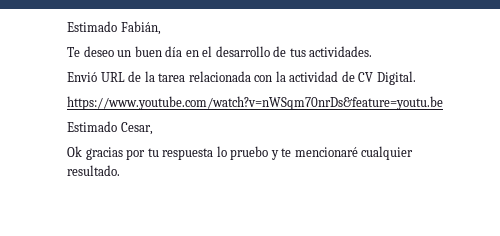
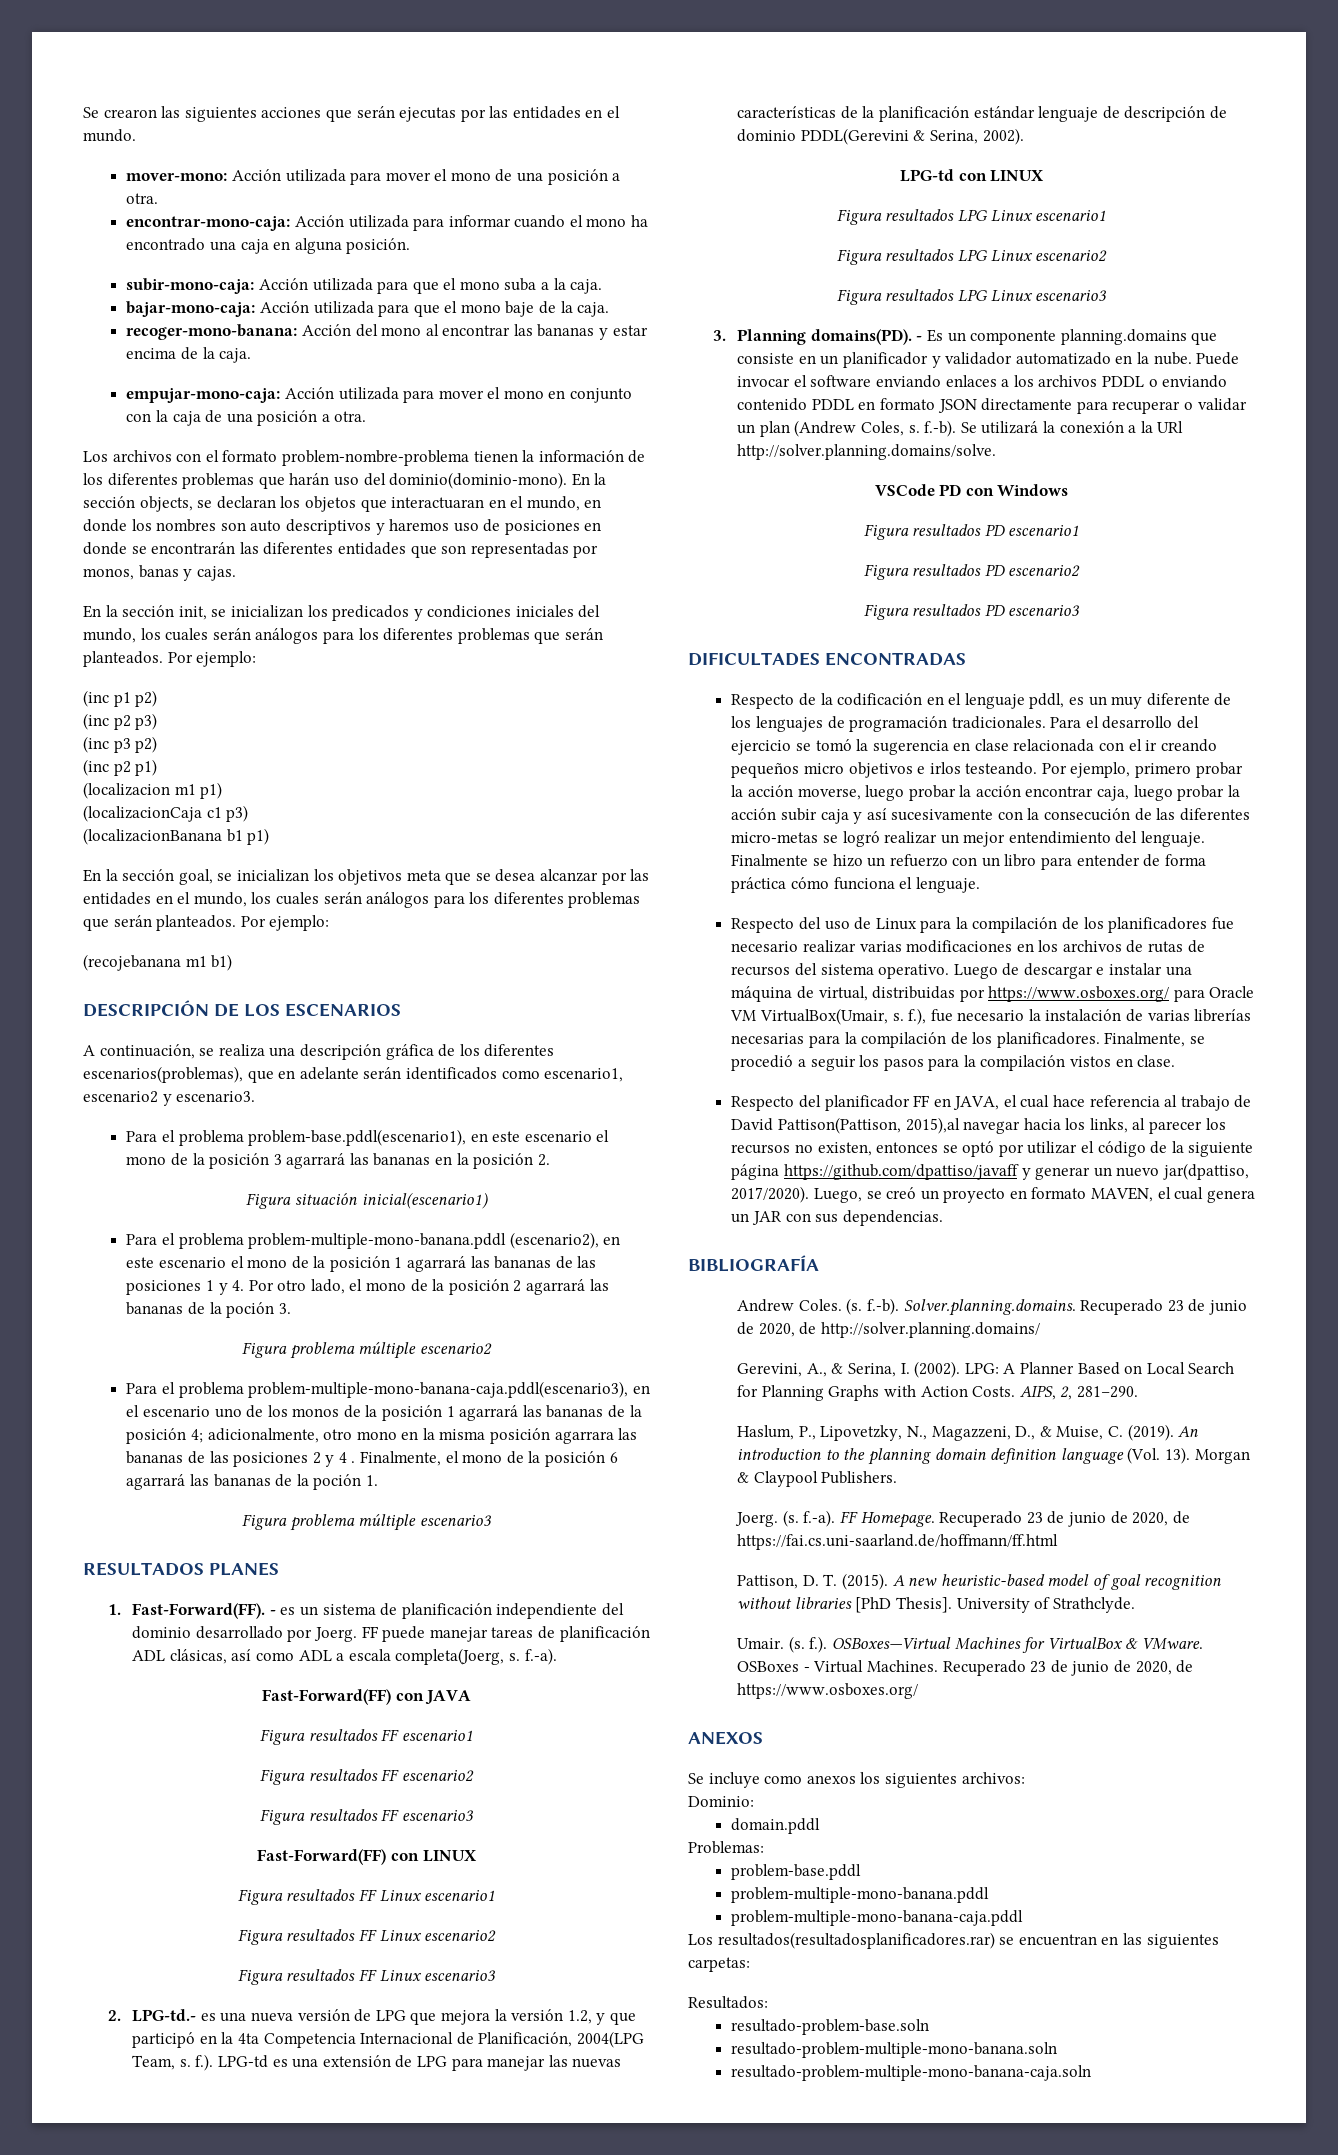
- Estimado Fabián,
- Te deseo un buen día en el desarrollo de tus actividades.
- Envió URL de la tarea relacionada con la actividad de CV Digital.
- https://www.youtube.com/watch?v=nWSqm70nrDs&feature=youtu.be
- Estimado Cesar,
- Ok gracias por tu respuesta lo pruebo y te mencionaré cualquier resultado.
+ Se crearon las siguientes acciones que serán ejecutas por las entidades en el mundo.
+ mover-mono: Acción utilizada para mover el mono de una posición a otra.
+ encontrar-mono-caja: Acción utilizada para informar cuando el mono ha encontrado una caja en alguna posición.
+ subir-mono-caja: Acción utilizada para que el mono suba a la caja.
+ bajar-mono-caja: Acción utilizada para que el mono baje de la caja.
+ recoger-mono-banana: Acción del mono al encontrar las bananas y estar encima de la caja.
+ empujar-mono-caja: Acción utilizada para mover el mono en conjunto con la caja de una posición a otra.
+ Los archivos con el formato problem-nombre-problema tienen la información de los diferentes problemas que harán uso del dominio(dominio-mono). En la sección objects, se declaran los objetos que interactuaran en el mundo, en donde los nombres son auto descriptivos y haremos uso de posiciones en donde se encontrarán las diferentes entidades que son representadas por monos, banas y cajas.
+ En la sección init, se inicializan los predicados y condiciones iniciales del mundo, los cuales serán análogos para los diferentes problemas que serán planteados. Por ejemplo:
+ (inc p1 p2)
+ (inc p2 p3)
+ (inc p3 p2)
+ (inc p2 p1)
+ (localizacion m1 p1)
+ (localizacionCaja c1 p3)
+ (localizacionBanana b1 p1)
+ En la sección goal, se inicializan los objetivos meta que se desea alcanzar por las entidades en el mundo, los cuales serán análogos para los diferentes problemas que serán planteados. Por ejemplo:
+ (recojebanana m1 b1)
+ DESCRIPCIÓN DE LOS ESCENARIOS
+ A continuación, se realiza una descripción gráfica de los diferentes escenarios(problemas), que en adelante serán identificados como escenario1, escenario2 y escenario3.
+ Para el problema problem-base.pddl(escenario1), en este escenario el mono de la posición 3 agarrará las bananas en la posición 2.
+ Figura situación inicial(escenario1)
+ Para el problema problem-multiple-mono-banana.pddl (escenario2), en este escenario el mono de la posición 1 agarrará las bananas de las posiciones 1 y 4. Por otro lado, el mono de la posición 2 agarrará las bananas de la poción 3.
+ Figura problema múltiple escenario2
+ Para el problema problem-multiple-mono-banana-caja.pddl(escenario3), en el escenario uno de los monos de la posición 1 agarrará las bananas de la posición 4; adicionalmente, otro mono en la misma posición agarrara las bananas de las posiciones 2 y 4 . Finalmente, el mono de la posición 6 agarrará las bananas de la poción 1.
+ Figura problema múltiple escenario3
+ RESULTADOS PLANES
+ 1. Fast-Forward(FF). - es un sistema de planificación independiente del dominio desarrollado por Joerg. FF puede manejar tareas de planificación ADL clásicas, así como ADL a escala completa(Joerg, s. f.-a).
+ Fast-Forward(FF) con JAVA
+ Figura resultados FF escenario1
+ Figura resultados FF escenario2
+ Figura resultados FF escenario3
+ Fast-Forward(FF) con LINUX
+ Figura resultados FF Linux escenario1
+ Figura resultados FF Linux escenario2
+ Figura resultados FF Linux escenario3
+ 2. LPG-td.- es una nueva versión de LPG que mejora la versión 1.2, y que participó en la 4ta Competencia Internacional de Planificación, 2004(LPG Team, s. f.). LPG-td es una extensión de LPG para manejar las nuevas características de la planificación estándar lenguaje de descripción de dominio PDDL(Gerevini & Serina, 2002).
+ LPG-td con LINUX
+ Figura resultados LPG Linux escenario1
+ Figura resultados LPG Linux escenario2
+ Figura resultados LPG Linux escenario3
+ 3. Planning domains(PD). - Es un componente planning.domains que consiste en un planificador y validador automatizado en la nube. Puede invocar el software enviando enlaces a los archivos PDDL o enviando contenido PDDL en formato JSON directamente para recuperar o validar un plan (Andrew Coles, s. f.-b). Se utilizará la conexión a la URl http://solver.planning.domains/solve.
+ VSCode PD con Windows
+ Figura resultados PD escenario1
+ Figura resultados PD escenario2
+ Figura resultados PD escenario3
+ DIFICULTADES ENCONTRADAS
+ Respecto de la codificación en el lenguaje pddl, es un muy diferente de los lenguajes de programación tradicionales. Para el desarrollo del ejercicio se tomó la sugerencia en clase relacionada con el ir creando pequeños micro objetivos e irlos testeando. Por ejemplo, primero probar la acción moverse, luego probar la acción encontrar caja, luego probar la acción subir caja y así sucesivamente con la consecución de las diferentes micro-metas se logró realizar un mejor entendimiento del lenguaje. Finalmente se hizo un refuerzo con un libro para entender de forma práctica cómo funciona el lenguaje.
+ Respecto del uso de Linux para la compilación de los planificadores fue necesario realizar varias modificaciones en los archivos de rutas de recursos del sistema operativo. Luego de descargar e instalar una máquina de virtual, distribuidas por https://www.osboxes.org/ para Oracle VM VirtualBox(Umair, s. f.), fue necesario la instalación de varias librerías necesarias para la compilación de los planificadores. Finalmente, se procedió a seguir los pasos para la compilación vistos en clase.
+ Respecto del planificador FF en JAVA, el cual hace referencia al trabajo de David Pattison(Pattison, 2015),al navegar hacia los links, al parecer los recursos no existen, entonces se optó por utilizar el código de la siguiente página https://github.com/dpattiso/javaff y generar un nuevo jar(dpattiso, 2017/2020). Luego, se creó un proyecto en formato MAVEN, el cual genera un JAR con sus dependencias.
+ BIBLIOGRAFÍA
+ Andrew Coles. (s. f.-b). Solver.planning.domains. Recuperado 23 de junio de 2020, de http://solver.planning.domains/
+ Gerevini, A., & Serina, I. (2002). LPG: A Planner Based on Local Search for Planning Graphs with Action Costs. AIPS, 2, 281–290.
+ Haslum, P., Lipovetzky, N., Magazzeni, D., & Muise, C. (2019). An introduction to the planning domain definition language (Vol. 13). Morgan & Claypool Publishers.
+ Joerg. (s. f.-a). FF Homepage. Recuperado 23 de junio de 2020, de https://fai.cs.uni-saarland.de/hoffmann/ff.html
+ Pattison, D. T. (2015). A new heuristic-based model of goal recognition without libraries [PhD Thesis]. University of Strathclyde.
+ Umair. (s. f.). OSBoxes—Virtual Machines for VirtualBox & VMware. OSBoxes - Virtual Machines. Recuperado 23 de junio de 2020, de https://www.osboxes.org/
+ ANEXOS
+ Se incluye como anexos los siguientes archivos:
+ Dominio:
+ domain.pddl
+ Problemas:
+ problem-base.pddl
+ problem-multiple-mono-banana.pddl
+ problem-multiple-mono-banana-caja.pddl
+ Los resultados(resultadosplanificadores.rar) se encuentran en las siguientes carpetas:
+ Resultados:
+ resultado-problem-base.soln
+ resultado-problem-multiple-mono-banana.soln
+ resultado-problem-multiple-mono-banana-caja.soln

